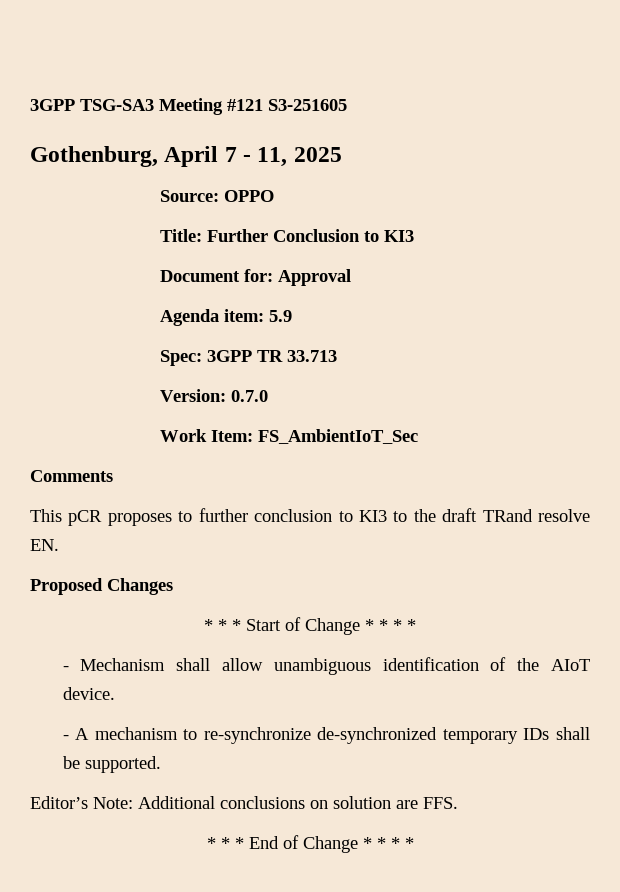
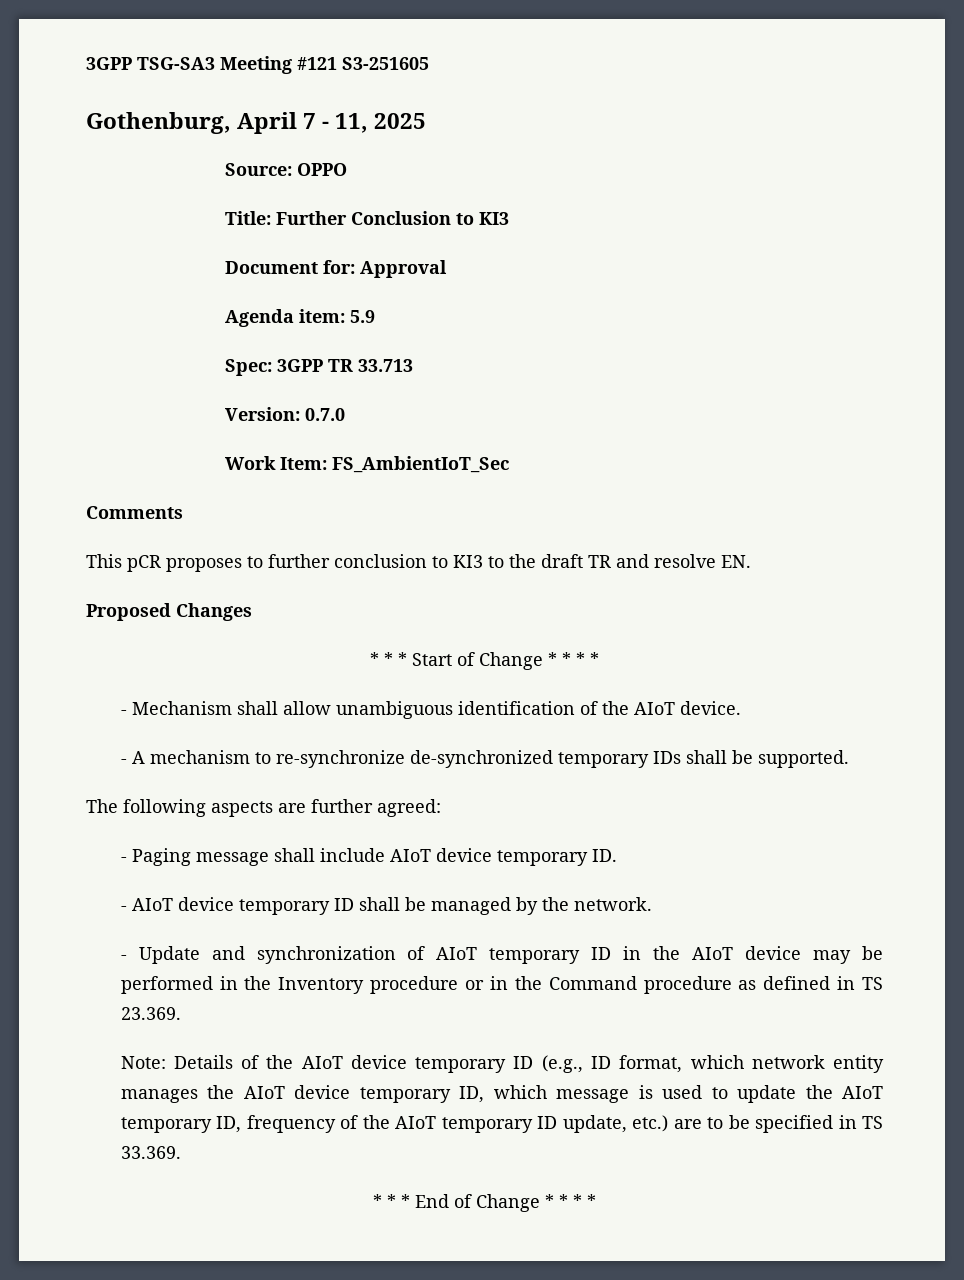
- This pCR proposes to further conclusion to KI3 to the draft TRand resolve EN.
+ This pCR proposes to further conclusion to KI3 to the draft TR and resolve EN.
- Editor’s Note: Additional conclusions on solution are FFS.
+ The following aspects are further agreed:
+ - Paging message shall include AIoT device temporary ID.
+ - AIoT device temporary ID shall be managed by the network.
+ - Update and synchronization of AIoT temporary ID in the AIoT device may be performed in the Inventory procedure or in the Command procedure as defined in TS 23.369.
+ Note: Details of the AIoT device temporary ID (e.g., ID format, which network entity manages the AIoT device temporary ID, which message is used to update the AIoT temporary ID, frequency of the AIoT temporary ID update, etc.) are to be specified in TS 33.369.

